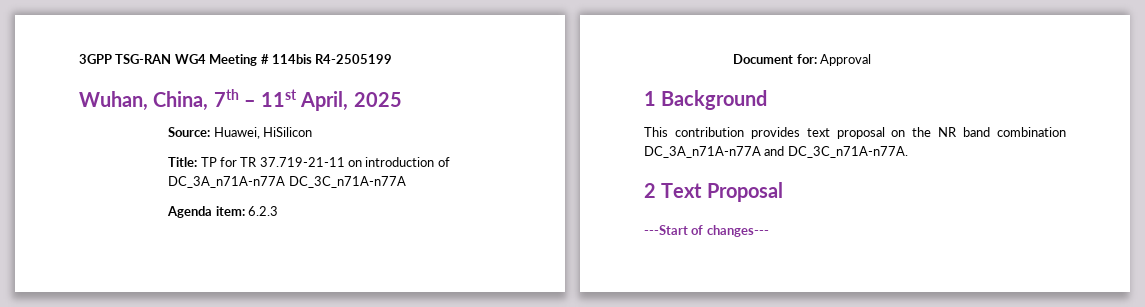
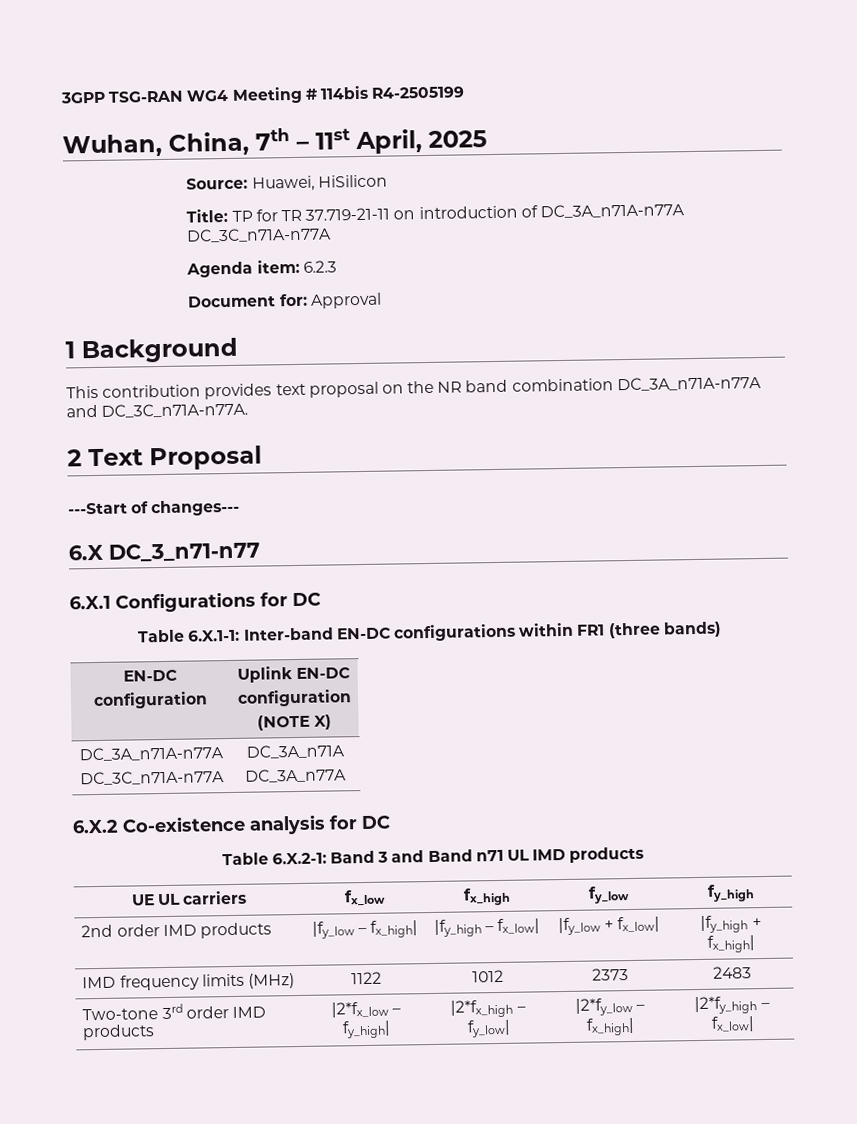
+ 6.X DC_3_n71-n77
+ 6.X.1 Configurations for DC
+ Table 6.X.1-1: Inter-band EN-DC configurations within FR1 (three bands)
+ EN-DC
+ configuration | Uplink EN-DC
+ configuration
+ (NOTE X)
+ DC_3A_n71A-n77A
+ DC_3C_n71A-n77A | DC_3A_n71A
+ DC_3A_n77A
+ 6.X.2 Co-existence analysis for DC
+ Table 6.X.2-1: Band 3 and Band n71 UL IMD products
+ UE UL carriers | fx_low | fx_high | fy_low | fy_high
+ 2nd order IMD products | |fy_low – fx_high| | |fy_high – fx_low| | |fy_low + fx_low| | |fy_high + fx_high|
+ IMD frequency limits (MHz) | 1122 | 1012 | 2373 | 2483
+ Two-tone 3rd order IMD products | |2*fx_low – fy_high| | |2*fx_high – fy_low| | |2*fy_low – fx_high| | |2*fy_high – fx_low|

